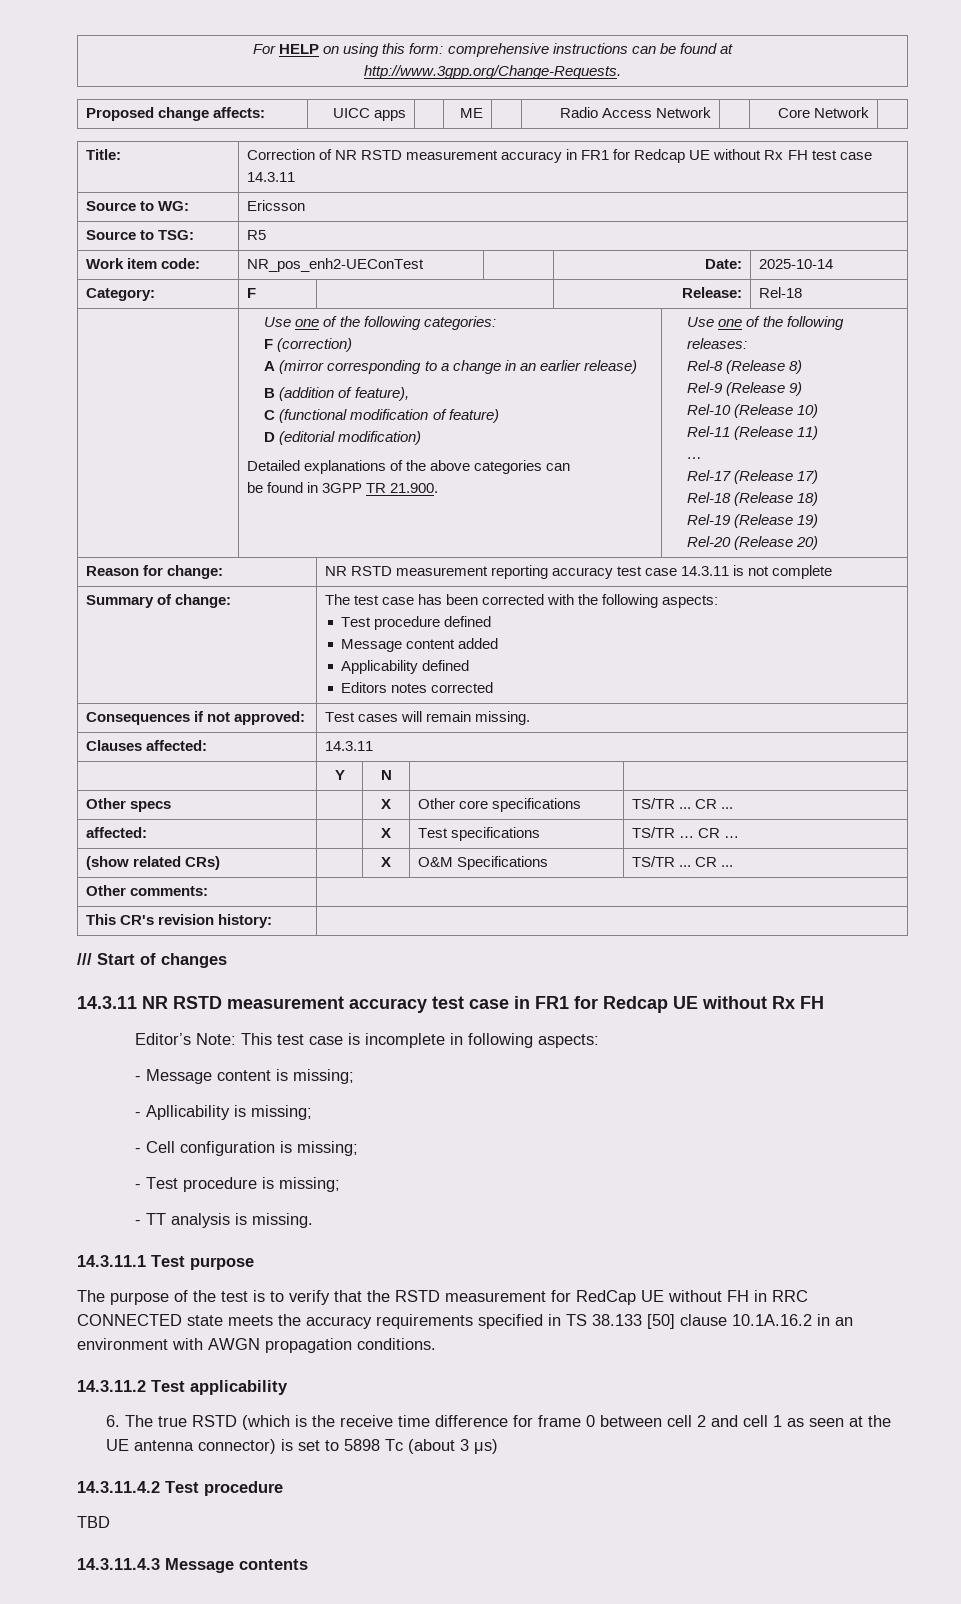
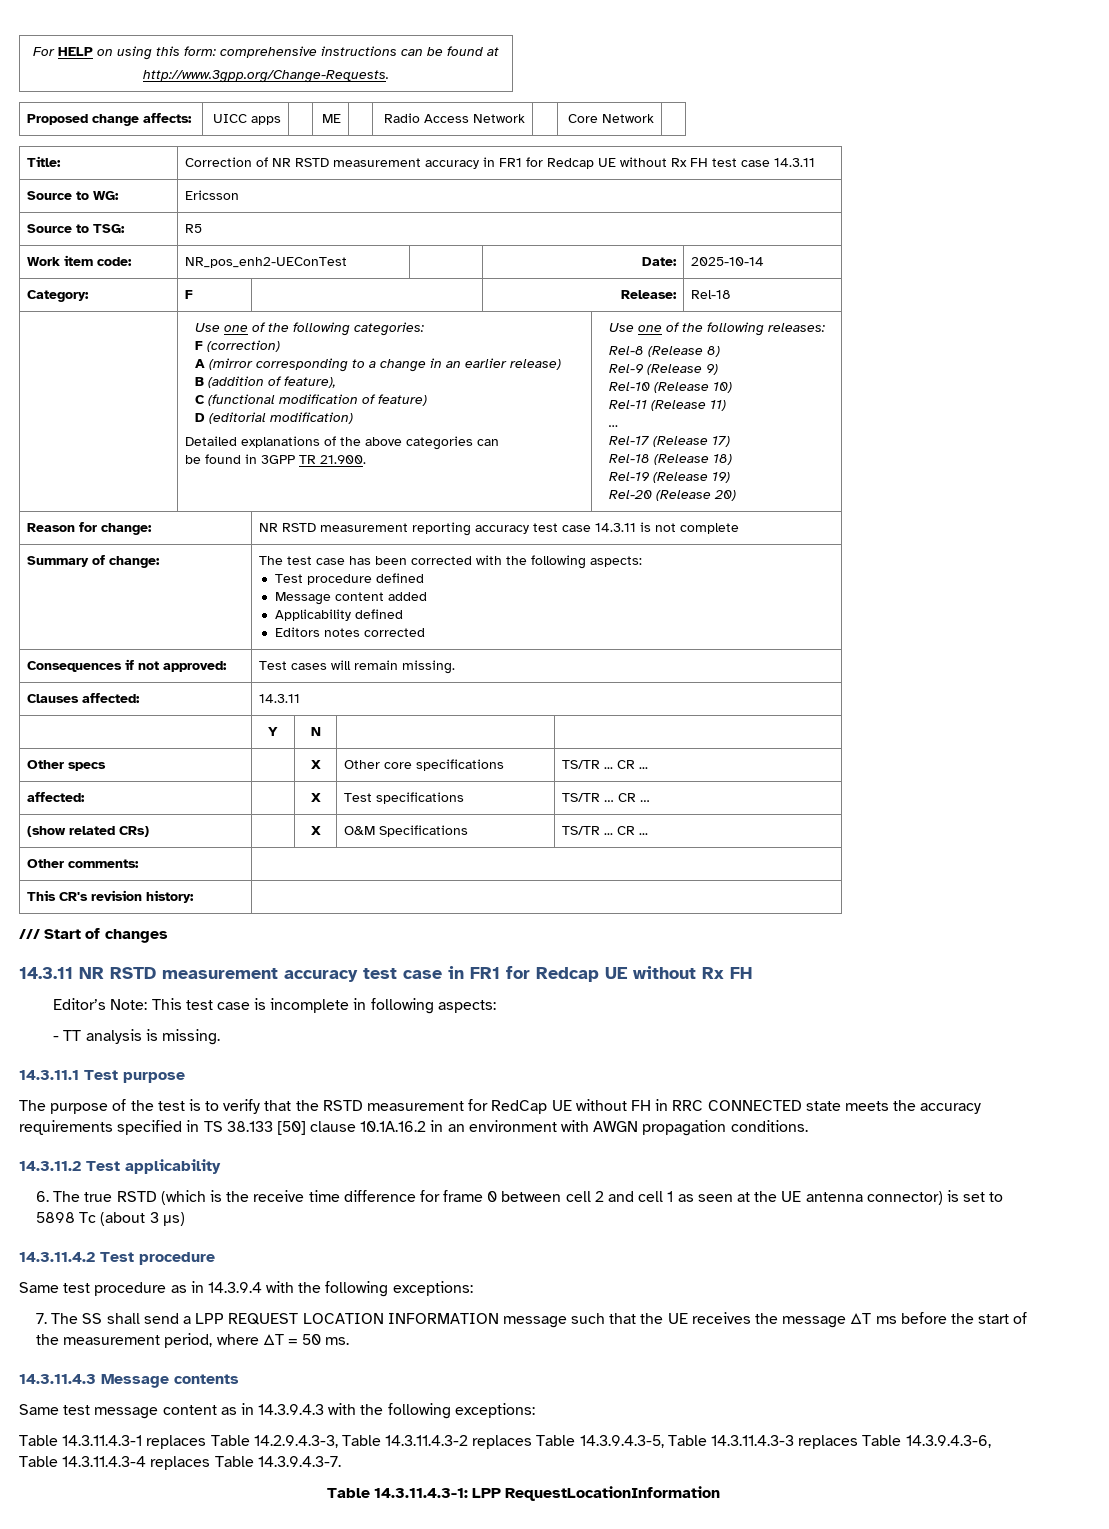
- - Message content is missing;
- - Apllicability is missing;
- - Cell configuration is missing;
- - Test procedure is missing;
- TBD
+ Same test procedure as in 14.3.9.4 with the following exceptions:
+ 7. The SS shall send a LPP REQUEST LOCATION INFORMATION message such that the UE receives the message ΔT ms before the start of the measurement period, where ΔT = 50 ms.
  14.3.11.4.3 Message contents
+ Same test message content as in 14.3.9.4.3 with the following exceptions:
+ Table 14.3.11.4.3-1 replaces Table 14.2.9.4.3-3, Table 14.3.11.4.3-2 replaces Table 14.3.9.4.3-5, Table 14.3.11.4.3-3 replaces Table 14.3.9.4.3-6, Table 14.3.11.4.3-4 replaces Table 14.3.9.4.3-7.
+ Table 14.3.11.4.3-1: LPP RequestLocationInformation

